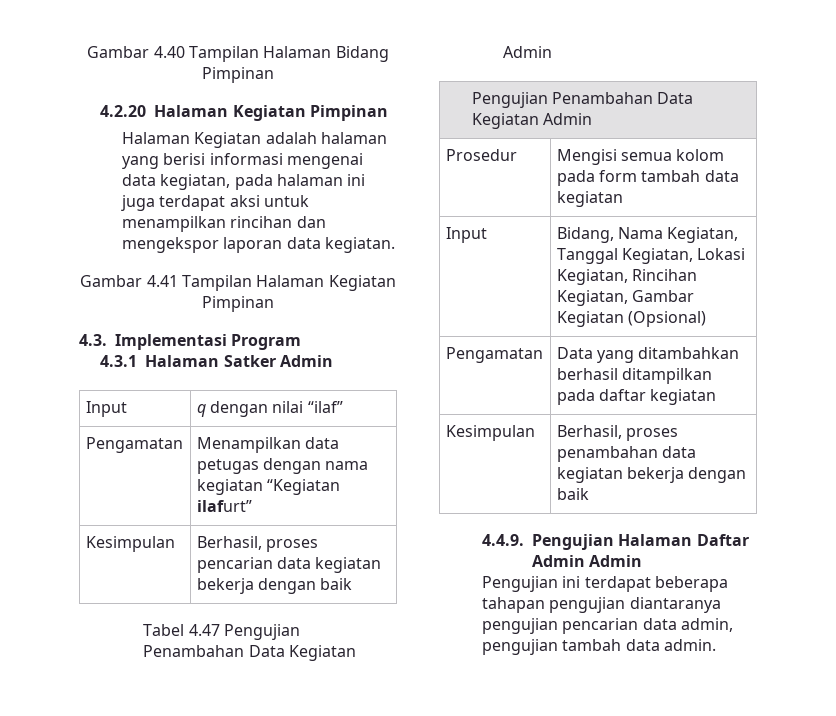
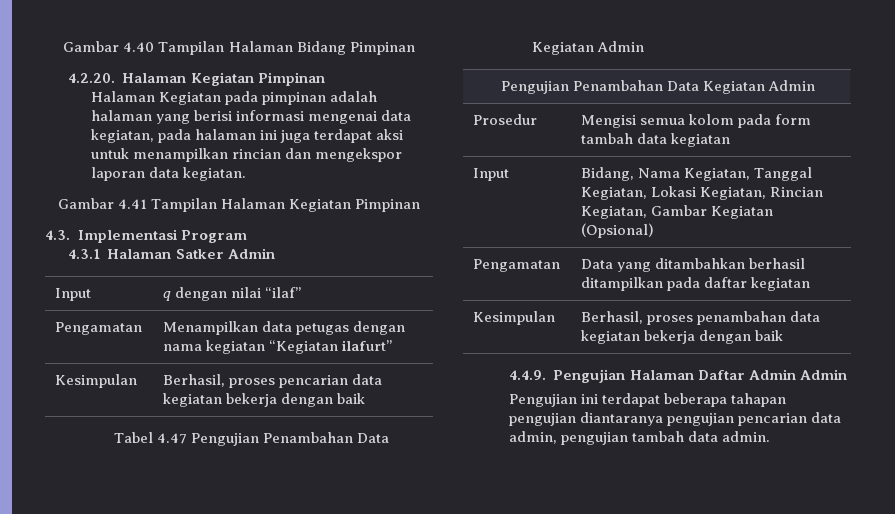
- 4.2.20 Halaman Kegiatan Pimpinan
+ 4.2.20. Halaman Kegiatan Pimpinan
- Halaman Kegiatan adalah halaman yang berisi informasi mengenai data kegiatan, pada halaman ini juga terdapat aksi untuk menampilkan rincihan dan mengekspor laporan data kegiatan.
+ Halaman Kegiatan pada pimpinan adalah halaman yang berisi informasi mengenai data kegiatan, pada halaman ini juga terdapat aksi untuk menampilkan rincian dan mengekspor laporan data kegiatan.
- Input | Bidang, Nama Kegiatan, Tanggal Kegiatan, Lokasi Kegiatan, Rincihan Kegiatan, Gambar Kegiatan (Opsional)
+ Input | Bidang, Nama Kegiatan, Tanggal Kegiatan, Lokasi Kegiatan, Rincian Kegiatan, Gambar Kegiatan (Opsional)

